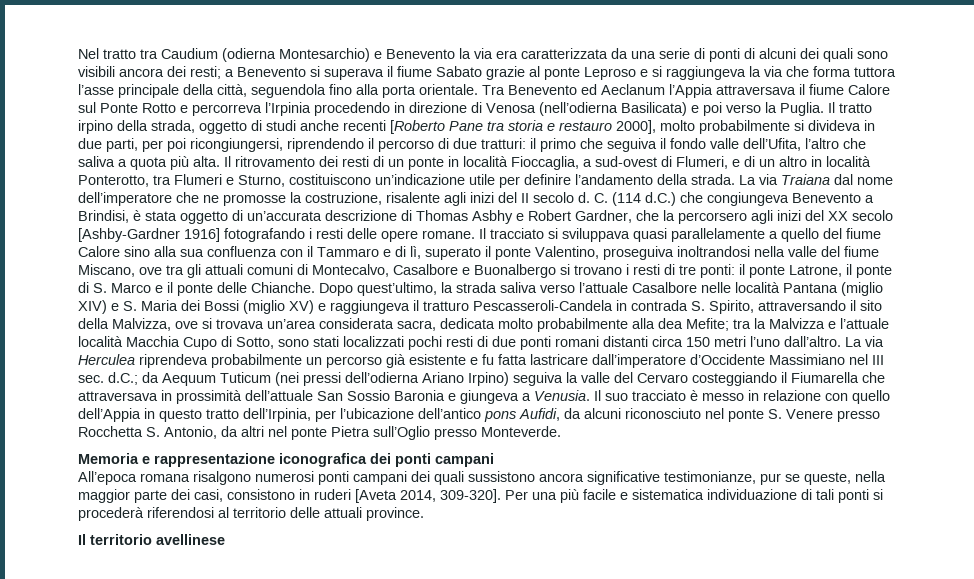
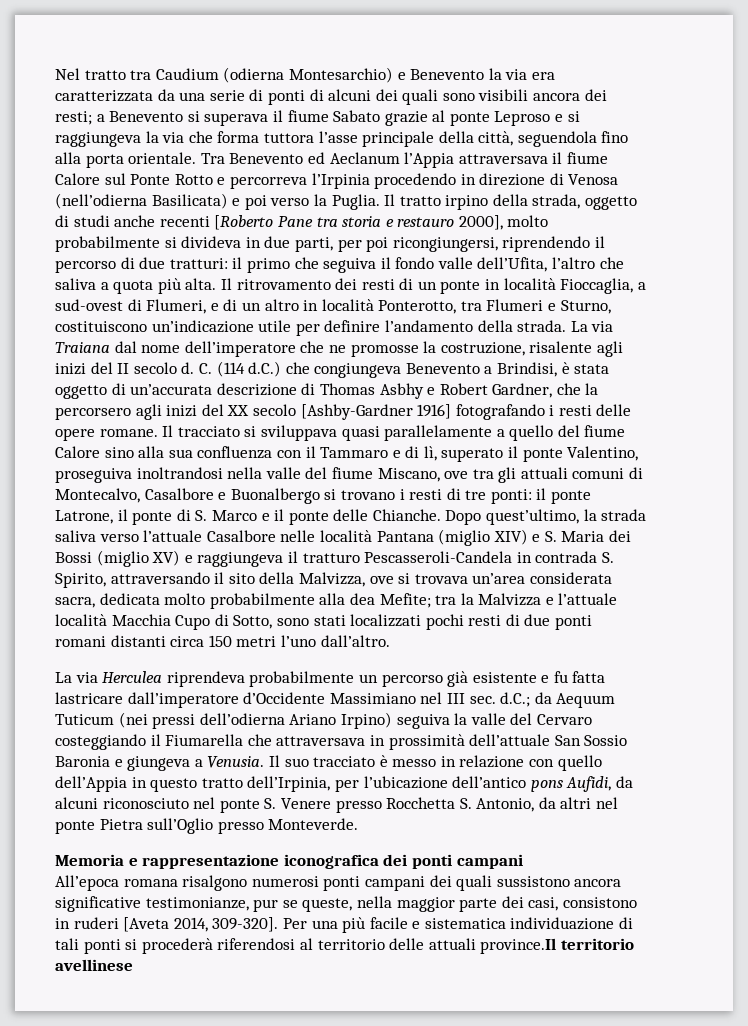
- tra la Malvizza e l’attuale località Macchia Cupo di Sotto, sono stati localizzati pochi resti di due ponti romani distanti circa 150 metri l’uno dall’altro. La via Herculea riprendeva probabilmente un percorso già esistente e fu fatta lastricare dall’imperatore d’Occidente Massimiano nel III sec. d.C.;
+ tra la Malvizza e l’attuale località Macchia Cupo di Sotto, sono stati localizzati pochi resti di due ponti romani distanti circa 150 metri l’uno dall’altro.
+ La via Herculea riprendeva probabilmente un percorso già esistente e fu fatta lastricare dall’imperatore d’Occidente Massimiano nel III sec. d.C.;
- Per una più facile e sistematica individuazione di tali ponti si procederà riferendosi al territorio delle attuali province.
- Il territorio avellinese
+ Per una più facile e sistematica individuazione di tali ponti si procederà riferendosi al territorio delle attuali province.Il territorio avellinese

